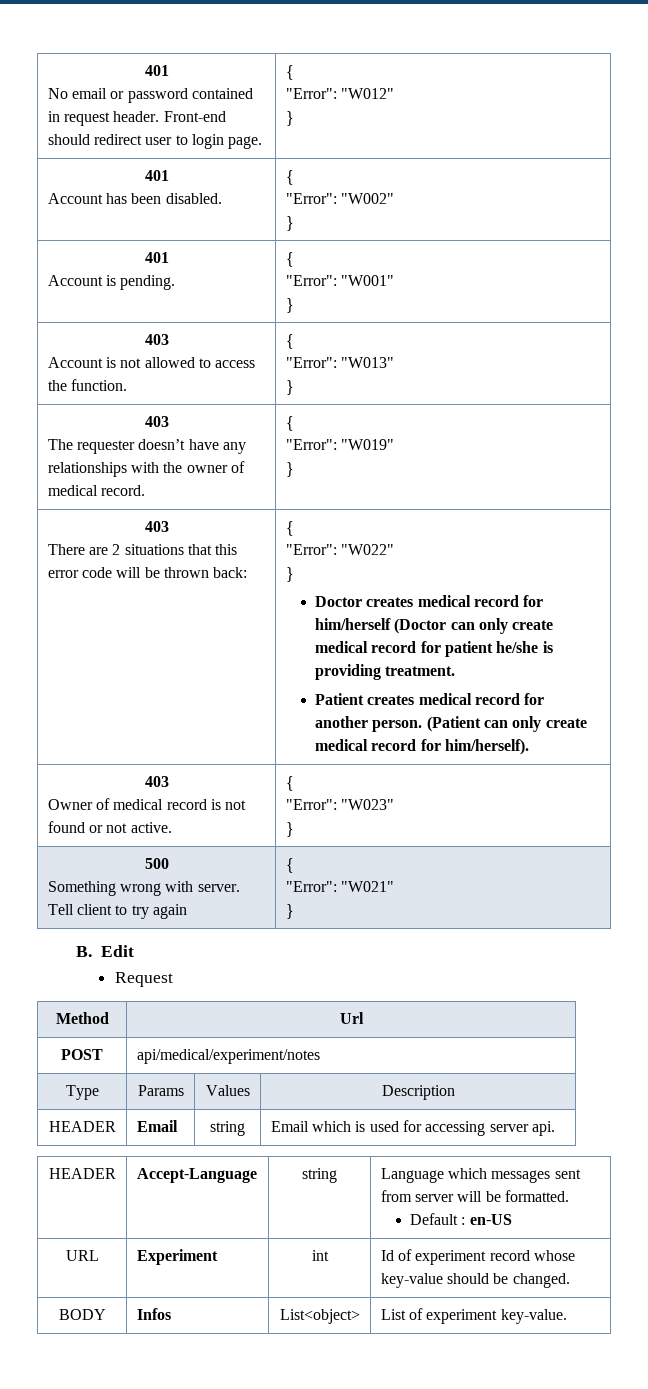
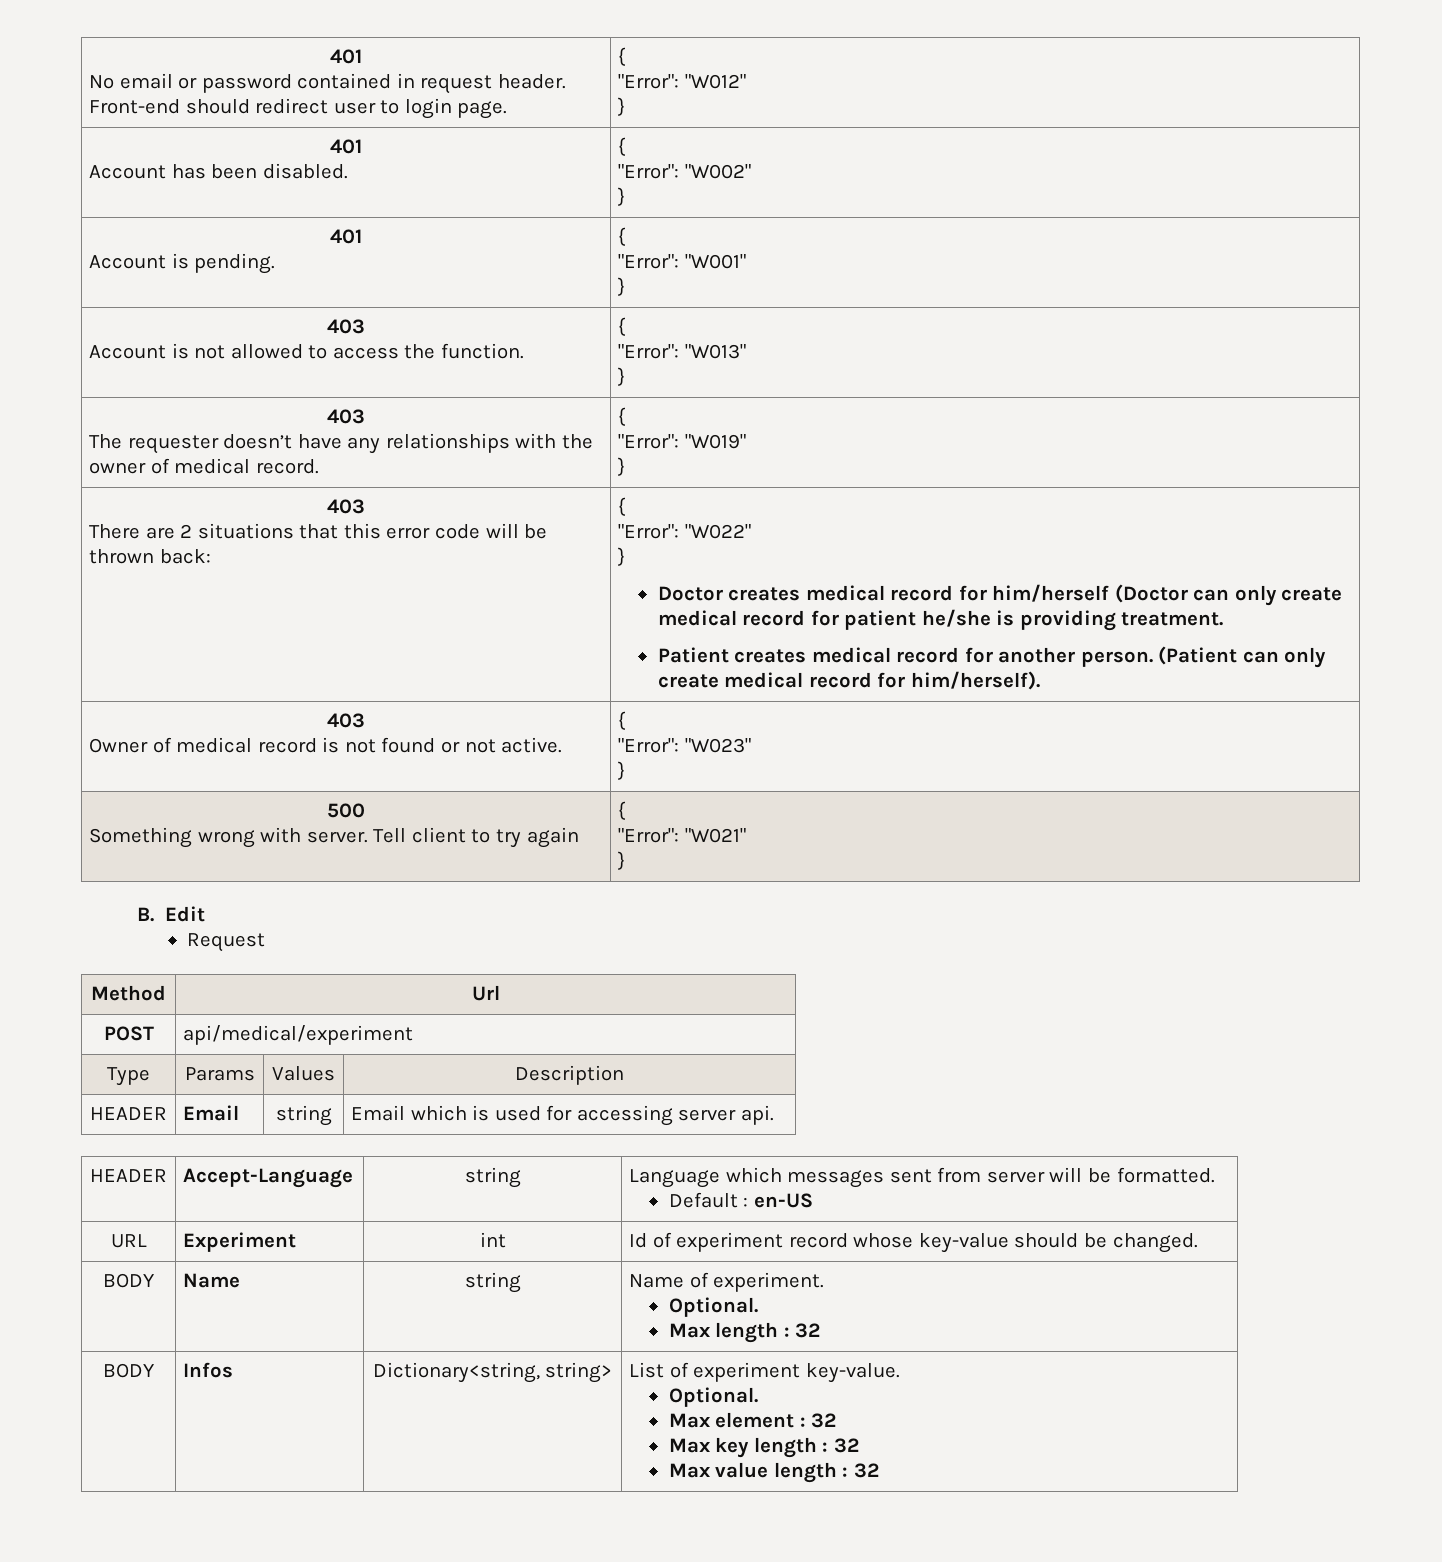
- POST | api/medical/experiment/notes
+ POST | api/medical/experiment
+ BODY | Name | string | Name of experiment.
+ Optional.
+ Max length : 32
- BODY | Infos | List<object> | List of experiment key-value.
+ BODY | Infos | Dictionary<string, string> | List of experiment key-value.
+ Optional.
+ Max element : 32
+ Max key length : 32
+ Max value length : 32

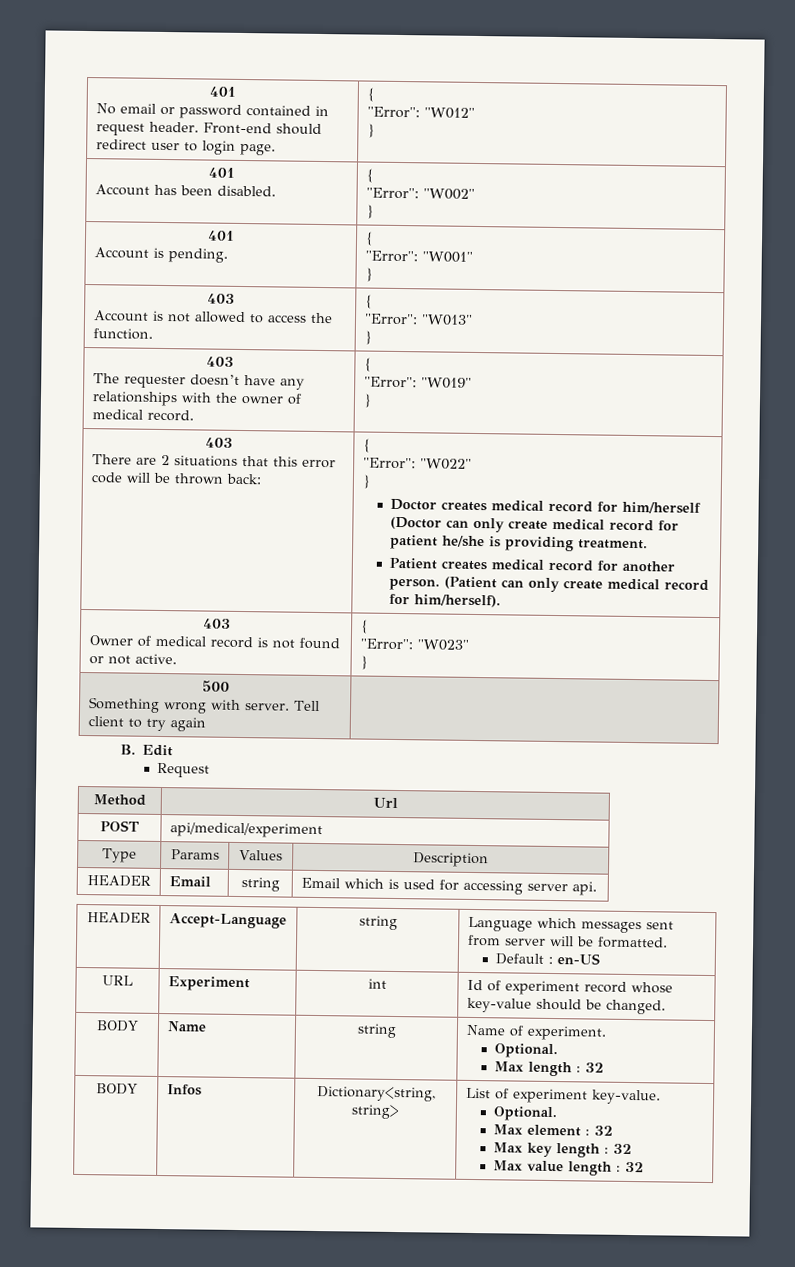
  500
- Something wrong with server. Tell client to try again | {
- "Error": "W021"
- }
+ Something wrong with server. Tell client to try again |

